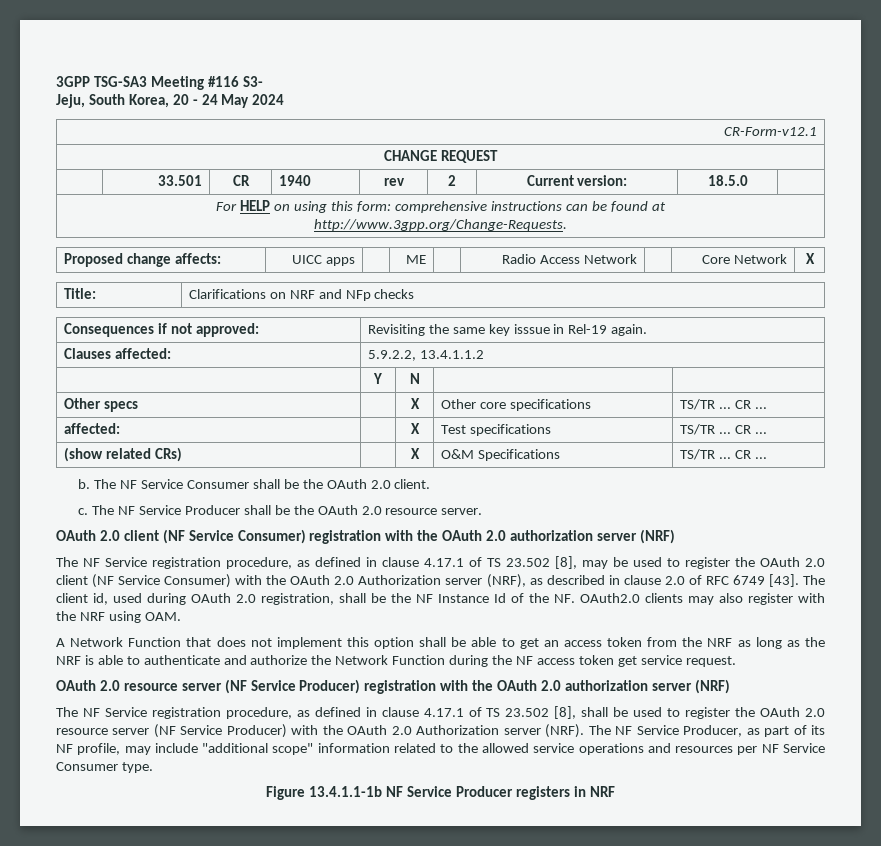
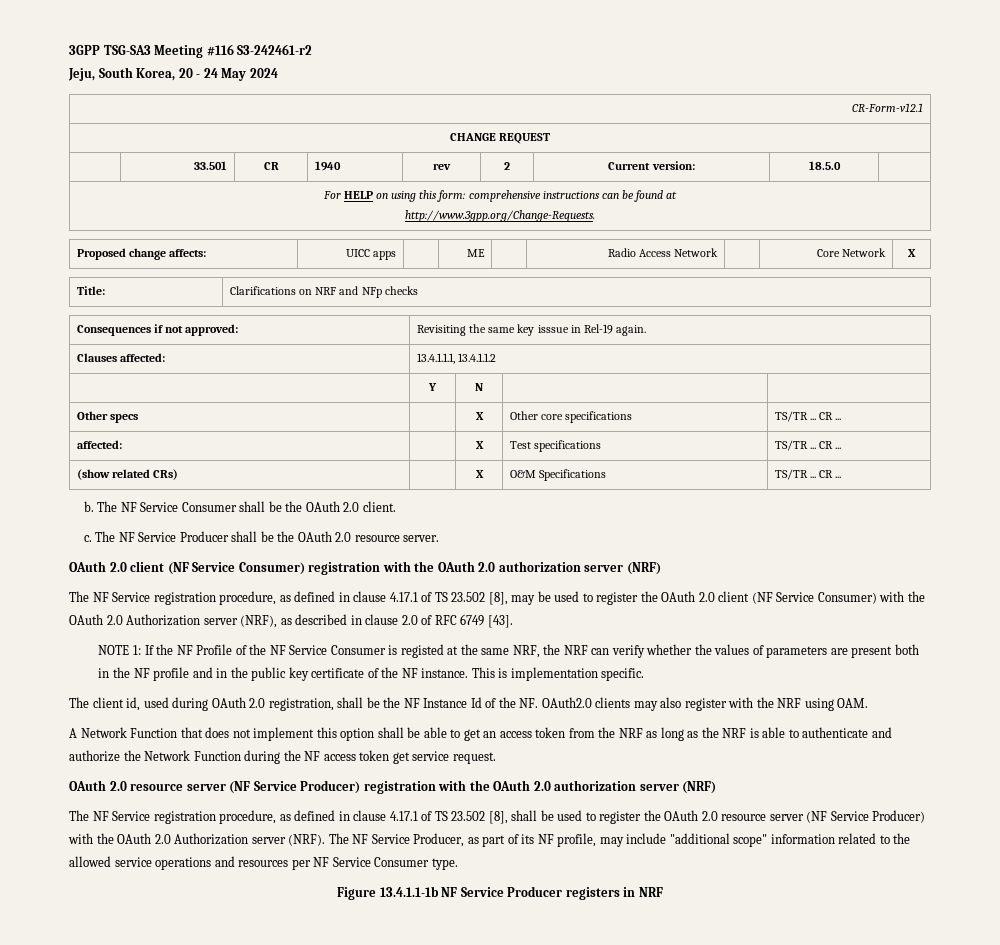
- 3GPP TSG-SA3 Meeting #116 S3-
+ 3GPP TSG-SA3 Meeting #116 S3-242461-r2
- Clauses affected: | 5.9.2.2, 13.4.1.1.2
+ Clauses affected: | 13.4.1.1.1, 13.4.1.1.2
- The NF Service registration procedure, as defined in clause 4.17.1 of TS 23.502 [8], may be used to register the OAuth 2.0 client (NF Service Consumer) with the OAuth 2.0 Authorization server (NRF), as described in clause 2.0 of RFC 6749 [43]. The client id, used during OAuth 2.0 registration, shall be the NF Instance Id of the NF. OAuth2.0 clients may also register with the NRF using OAM.
+ The NF Service registration procedure, as defined in clause 4.17.1 of TS 23.502 [8], may be used to register the OAuth 2.0 client (NF Service Consumer) with the OAuth 2.0 Authorization server (NRF), as described in clause 2.0 of RFC 6749 [43].
+ NOTE 1: If the NF Profile of the NF Service Consumer is registed at the same NRF, the NRF can verify whether the values of parameters are present both in the NF profile and in the public key certificate of the NF instance. This is implementation specific.
+ The client id, used during OAuth 2.0 registration, shall be the NF Instance Id of the NF. OAuth2.0 clients may also register with the NRF using OAM.

